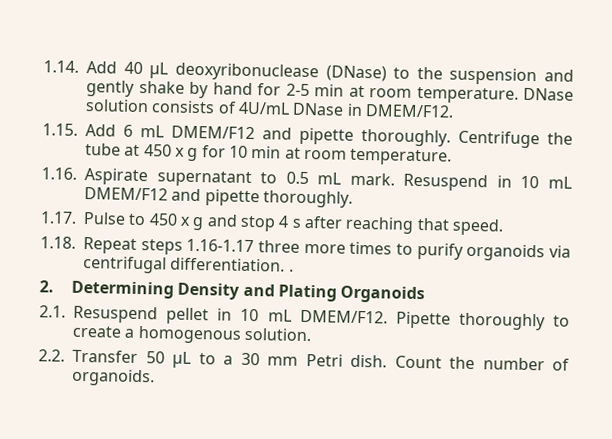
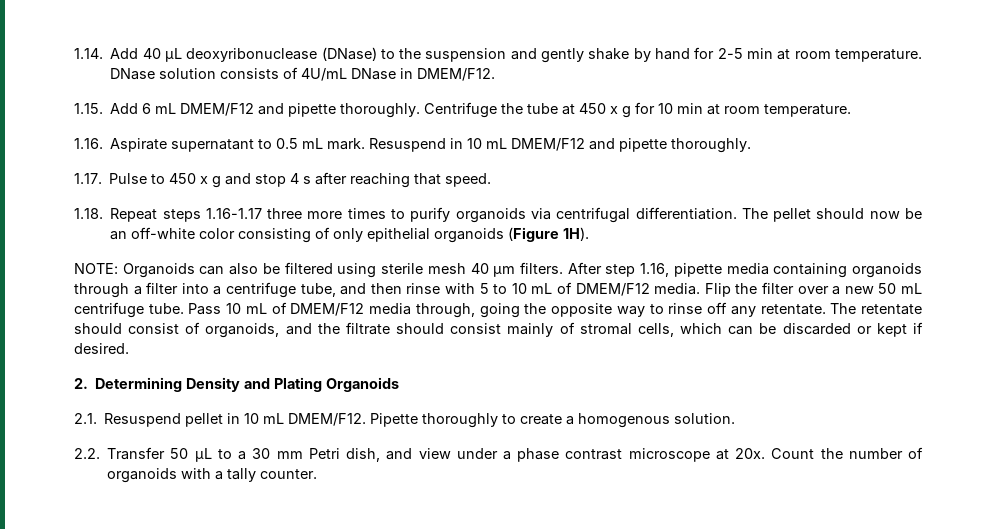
- 1.18. Repeat steps 1.16-1.17 three more times to purify organoids via centrifugal differentiation. .
+ 1.18. Repeat steps 1.16-1.17 three more times to purify organoids via centrifugal differentiation. The pellet should now be an off-white color consisting of only epithelial organoids (Figure 1H).
+ NOTE: Organoids can also be filtered using sterile mesh 40 μm filters. After step 1.16, pipette media containing organoids through a filter into a centrifuge tube, and then rinse with 5 to 10 mL of DMEM/F12 media. Flip the filter over a new 50 mL centrifuge tube. Pass 10 mL of DMEM/F12 media through, going the opposite way to rinse off any retentate. The retentate should consist of organoids, and the filtrate should consist mainly of stromal cells, which can be discarded or kept if desired.
- 2.2. Transfer 50 µL to a 30 mm Petri dish. Count the number of organoids.
+ 2.2. Transfer 50 µL to a 30 mm Petri dish, and view under a phase contrast microscope at 20x. Count the number of organoids with a tally counter.

